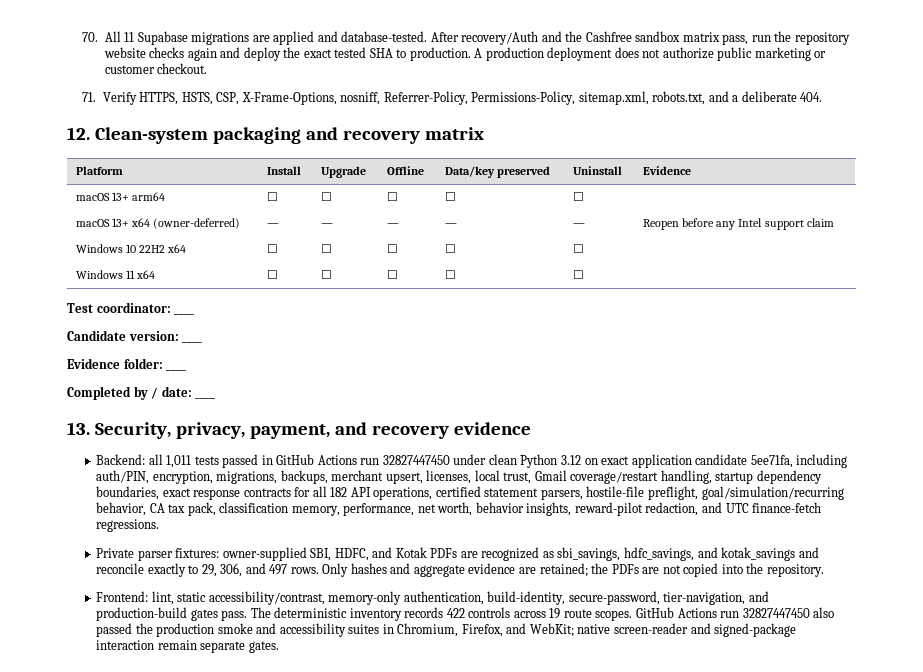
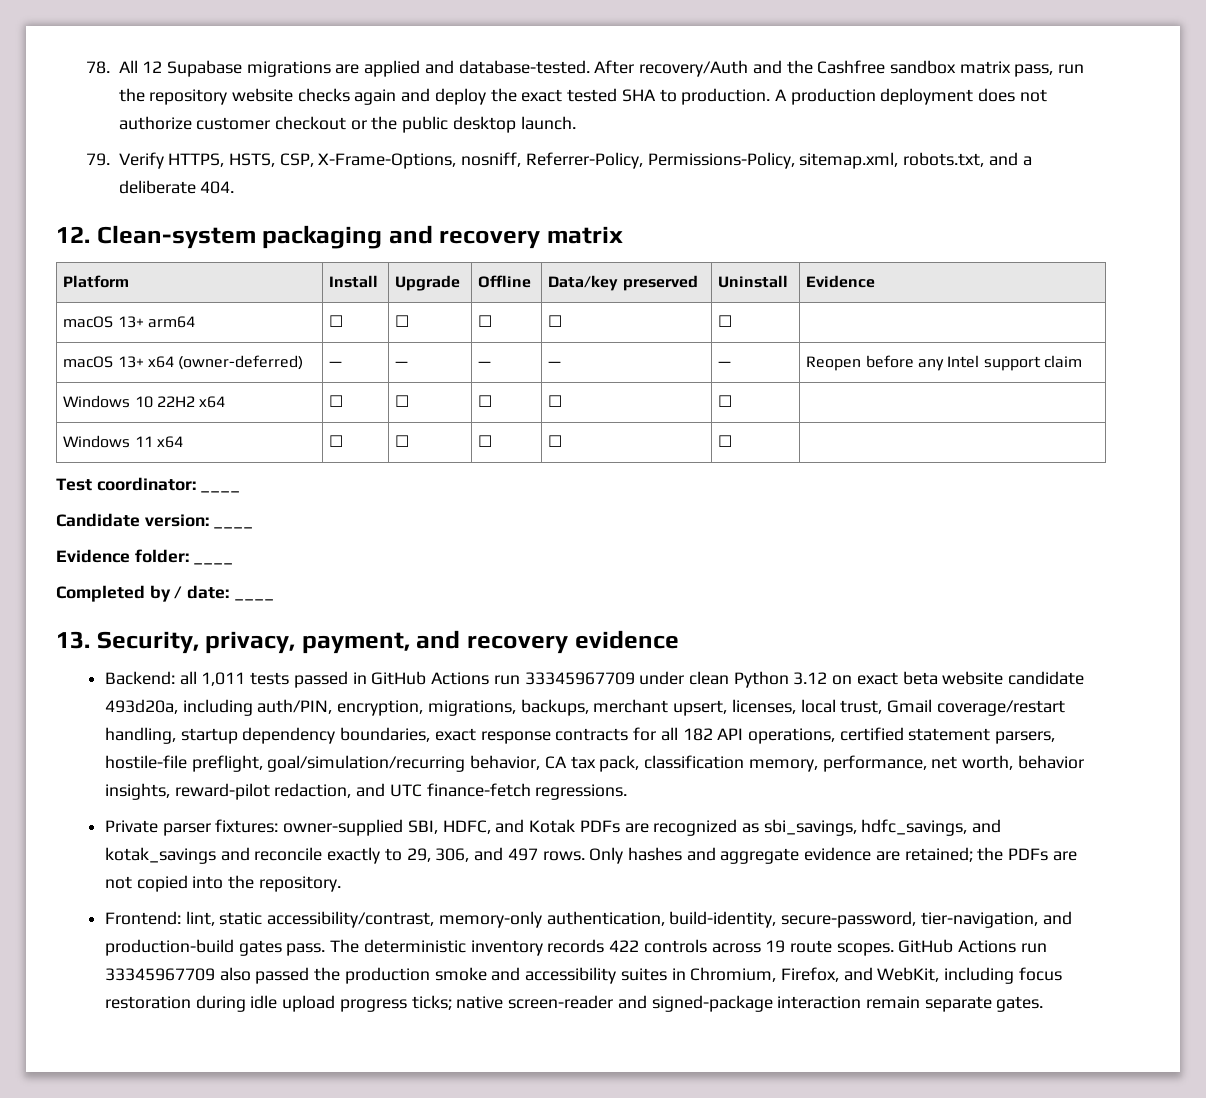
- 70. All 11 Supabase migrations are applied and database-tested.
+ 78. All 12 Supabase migrations are applied and database-tested.
- A production deployment does not authorize public marketing or customer checkout.
- 71. Verify HTTPS, HSTS, CSP, X-Frame-Options, nosniff, Referrer-Policy, Permissions-Policy, sitemap.xml, robots.txt, and a deliberate 404.
+ A production deployment does not authorize customer checkout or the public desktop launch.
+ 79. Verify HTTPS, HSTS, CSP, X-Frame-Options, nosniff, Referrer-Policy, Permissions-Policy, sitemap.xml, robots.txt, and a deliberate 404.
- all 1,011 tests passed in GitHub Actions run 32827447450 under clean Python 3.12 on exact application candidate 5ee71fa, including auth/PIN, encryption, migrations, backups, merchant upsert, licenses, local trust, Gmail coverage/restart handling, startup dependency boundaries, exact response contracts for all 182 API operations, certified statement parsers, hostile-file preflight, goal/simulation/recurring behavior, CA tax pack, classification memory, performance, net worth, behavior insights, reward-pilot redaction, and UTC finance-fetch regressions.
+ all 1,011 tests passed in GitHub Actions run 33345967709 under clean Python 3.12 on exact beta website candidate 493d20a, including auth/PIN, encryption, migrations, backups, merchant upsert, licenses, local trust, Gmail coverage/restart handling, startup dependency boundaries, exact response contracts for all 182 API operations, certified statement parsers, hostile-file preflight, goal/simulation/recurring behavior, CA tax pack, classification memory, performance, net worth, behavior insights, reward-pilot redaction, and UTC finance-fetch regressions.
- GitHub Actions run 32827447450 also passed the production smoke and accessibility suites in Chromium, Firefox, and WebKit; native screen-reader and signed-package interaction remain separate gates.
+ GitHub Actions run 33345967709 also passed the production smoke and accessibility suites in Chromium, Firefox, and WebKit, including focus restoration during idle upload progress ticks; native screen-reader and signed-package interaction remain separate gates.

